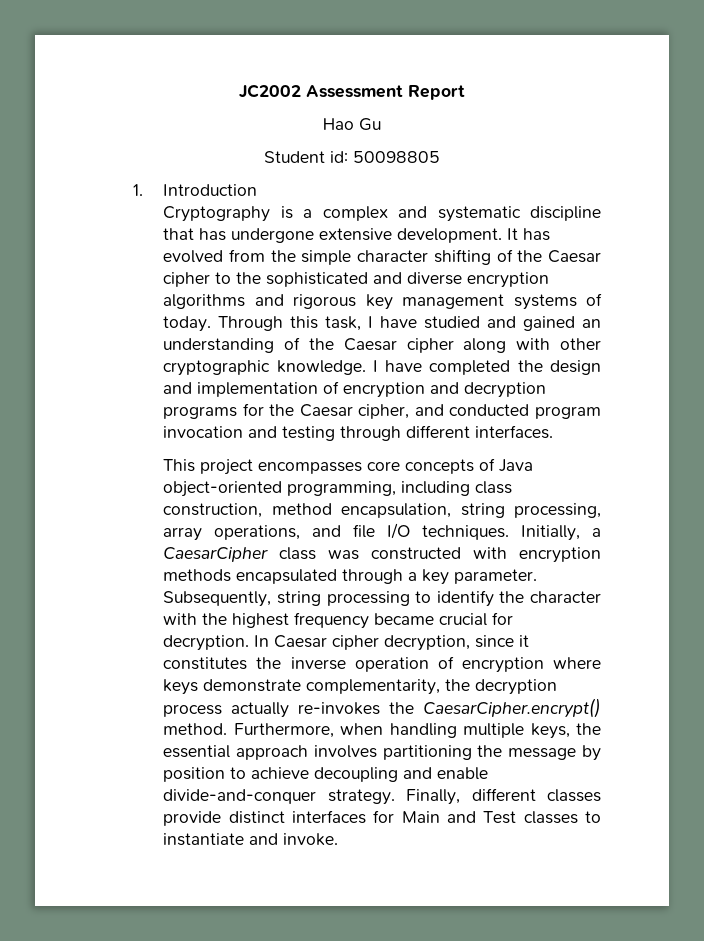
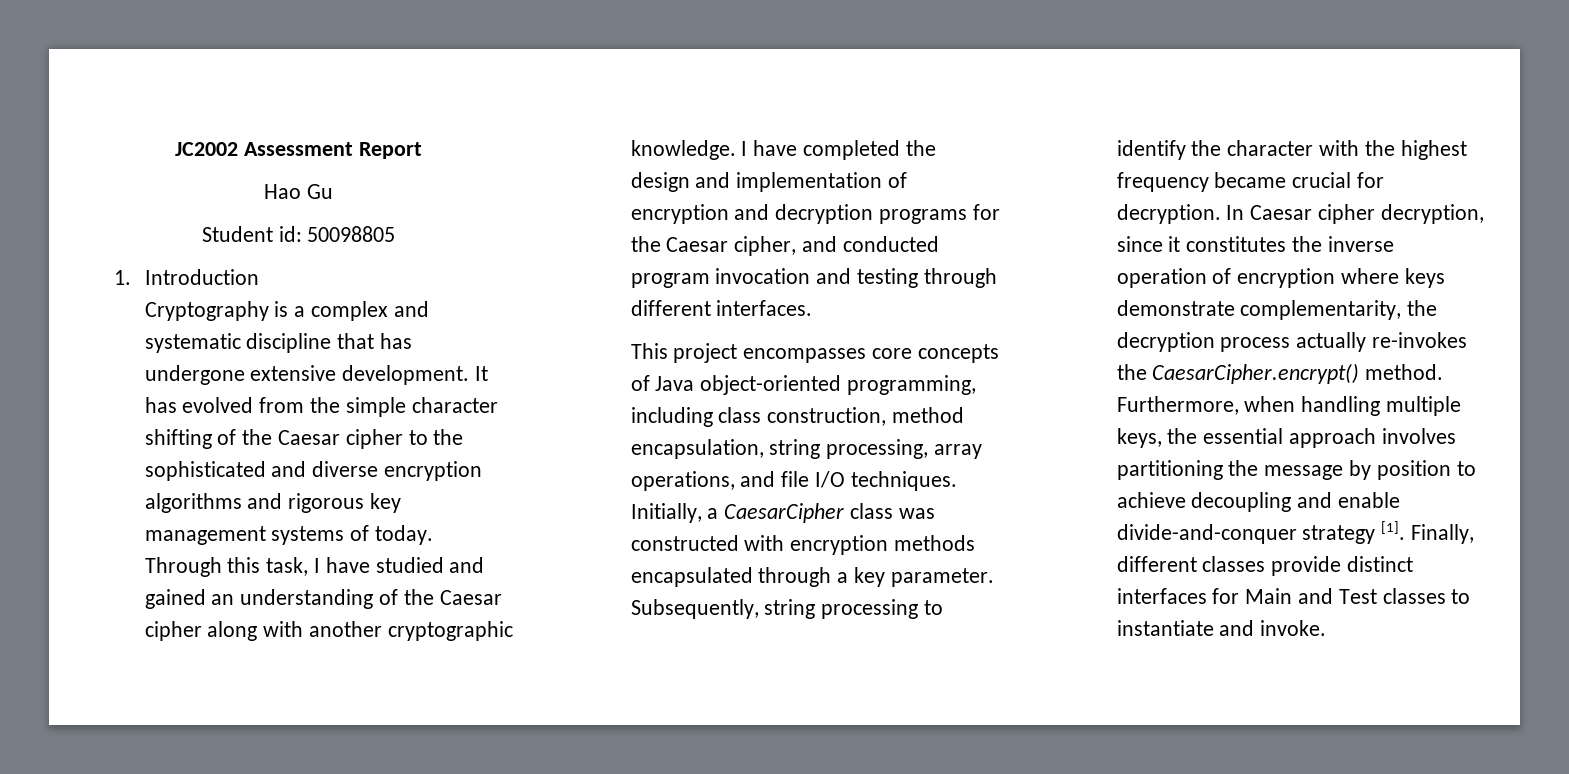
- Through this task, I have studied and gained an understanding of the Caesar cipher along with other cryptographic knowledge.
+ Through this task, I have studied and gained an understanding of the Caesar cipher along with another cryptographic knowledge.
- Furthermore, when handling multiple keys, the essential approach involves partitioning the message by position to achieve decoupling and enable divide-and-conquer strategy.
+ Furthermore, when handling multiple keys, the essential approach involves partitioning the message by position to achieve decoupling and enable divide-and-conquer strategy [1].

